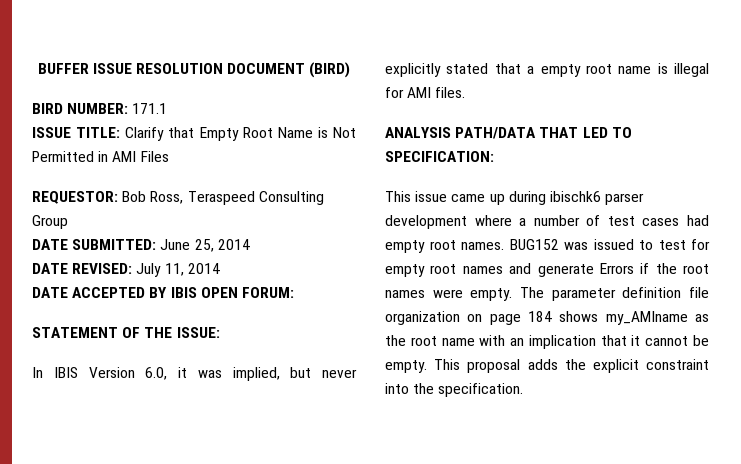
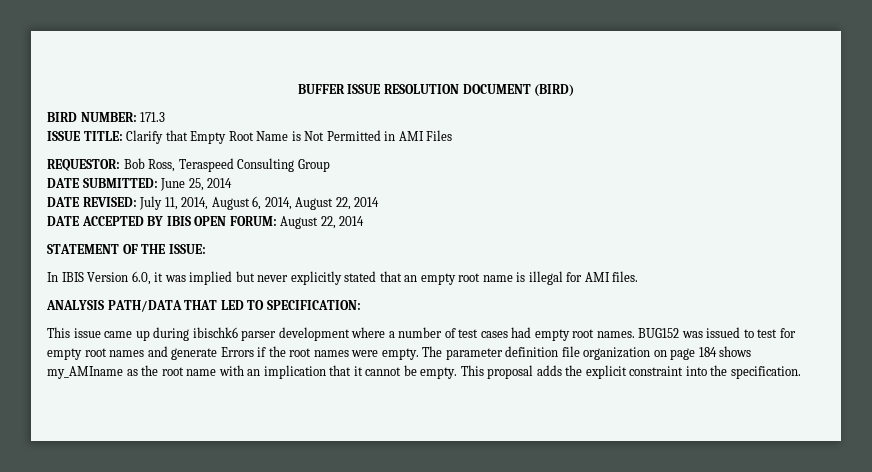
- BIRD NUMBER: 171.1
+ BIRD NUMBER: 171.3
- DATE REVISED: July 11, 2014
+ DATE REVISED: July 11, 2014, August 6, 2014, August 22, 2014
- DATE ACCEPTED BY IBIS OPEN FORUM:
+ DATE ACCEPTED BY IBIS OPEN FORUM: August 22, 2014
- In IBIS Version 6.0, it was implied, but never explicitly stated that a empty root name is illegal for AMI files.
+ In IBIS Version 6.0, it was implied but never explicitly stated that an empty root name is illegal for AMI files.

